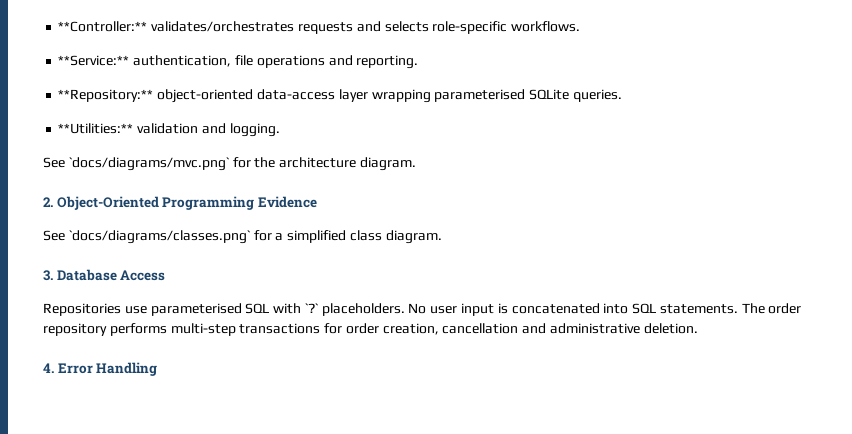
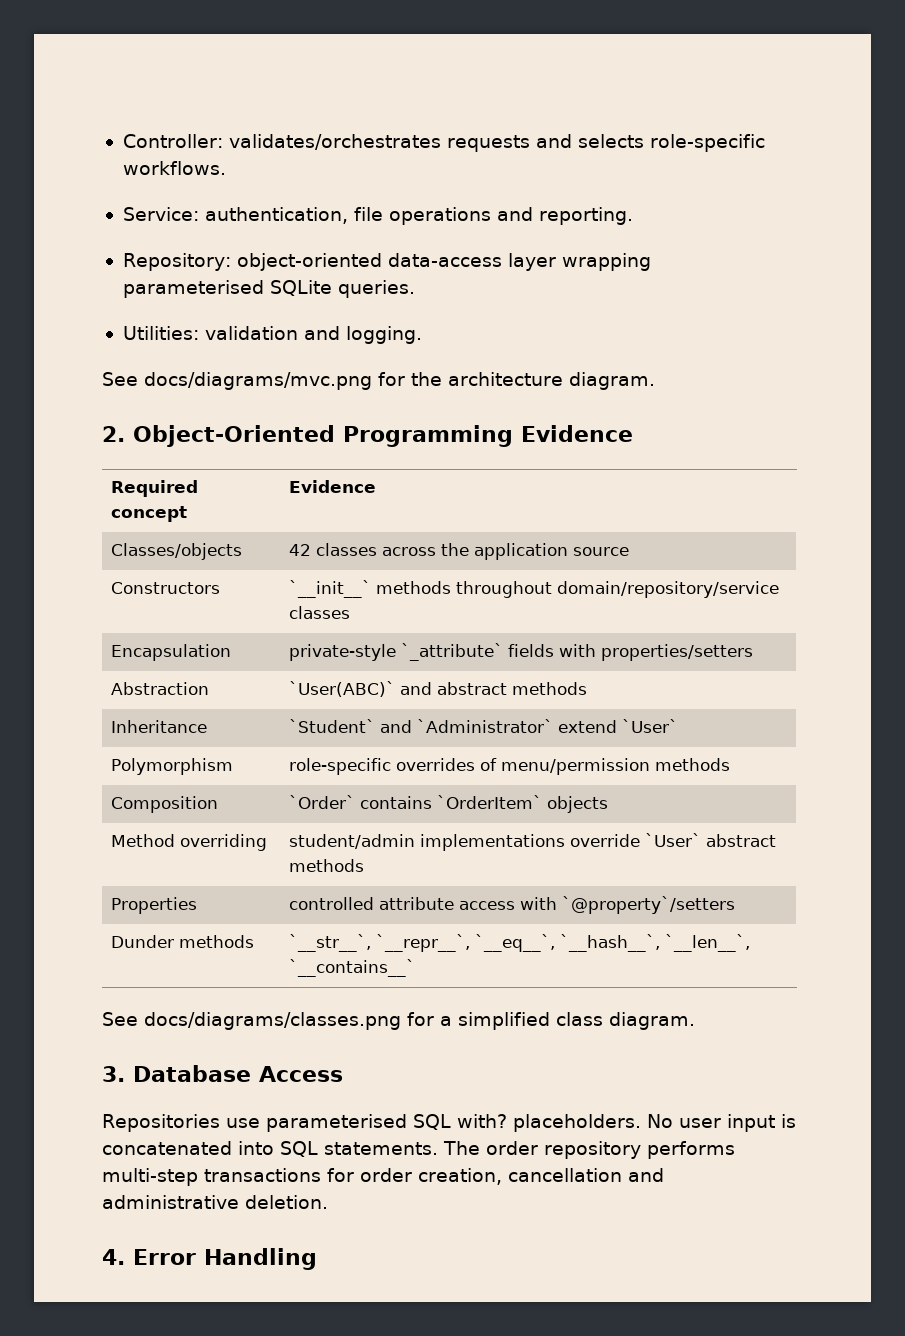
- **Controller:** validates/orchestrates requests and selects role-specific workflows.
+ Controller: validates/orchestrates requests and selects role-specific workflows.
- **Service:** authentication, file operations and reporting.
+ Service: authentication, file operations and reporting.
- **Repository:** object-oriented data-access layer wrapping parameterised SQLite queries.
+ Repository: object-oriented data-access layer wrapping parameterised SQLite queries.
- **Utilities:** validation and logging.
+ Utilities: validation and logging.
- See `docs/diagrams/mvc.png` for the architecture diagram.
+ See docs/diagrams/mvc.png for the architecture diagram.
- See `docs/diagrams/classes.png` for a simplified class diagram.
+ Required concept | Evidence
+ Classes/objects | 42 classes across the application source
+ Constructors | `__init__` methods throughout domain/repository/service classes
+ Encapsulation | private-style `_attribute` fields with properties/setters
+ Abstraction | `User(ABC)` and abstract methods
+ Inheritance | `Student` and `Administrator` extend `User`
+ Polymorphism | role-specific overrides of menu/permission methods
+ Composition | `Order` contains `OrderItem` objects
+ Method overriding | student/admin implementations override `User` abstract methods
+ Properties | controlled attribute access with `@property`/setters
+ Dunder methods | `__str__`, `__repr__`, `__eq__`, `__hash__`, `__len__`, `__contains__`
+ See docs/diagrams/classes.png for a simplified class diagram.
- Repositories use parameterised SQL with `?` placeholders.
+ Repositories use parameterised SQL with? placeholders.

